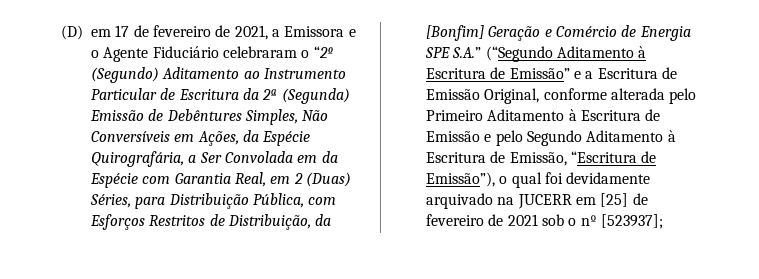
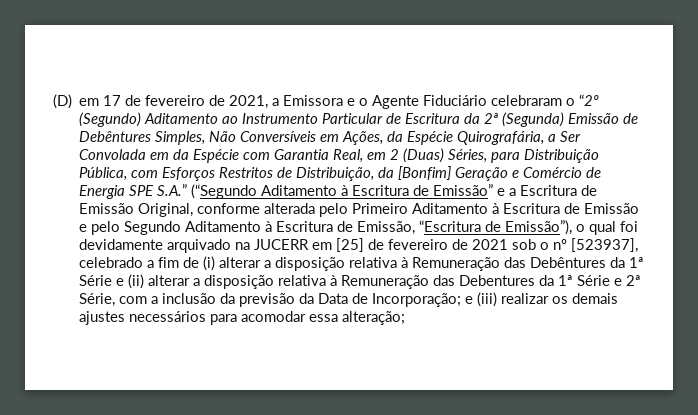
- (D) em 17 de fevereiro de 2021, a Emissora e o Agente Fiduciário celebraram o “2º (Segundo) Aditamento ao Instrumento Particular de Escritura da 2ª (Segunda) Emissão de Debêntures Simples, Não Conversíveis em Ações, da Espécie Quirografária, a Ser Convolada em da Espécie com Garantia Real, em 2 (Duas) Séries, para Distribuição Pública, com Esforços Restritos de Distribuição, da [Bonfim] Geração e Comércio de Energia SPE S.A.” (“Segundo Aditamento à Escritura de Emissão” e a Escritura de Emissão Original, conforme alterada pelo Primeiro Aditamento à Escritura de Emissão e pelo Segundo Aditamento à Escritura de Emissão, “Escritura de Emissão”), o qual foi devidamente arquivado na JUCERR em [25] de fevereiro de 2021 sob o nº [523937];
+ (D) em 17 de fevereiro de 2021, a Emissora e o Agente Fiduciário celebraram o “2º (Segundo) Aditamento ao Instrumento Particular de Escritura da 2ª (Segunda) Emissão de Debêntures Simples, Não Conversíveis em Ações, da Espécie Quirografária, a Ser Convolada em da Espécie com Garantia Real, em 2 (Duas) Séries, para Distribuição Pública, com Esforços Restritos de Distribuição, da [Bonfim] Geração e Comércio de Energia SPE S.A.” (“Segundo Aditamento à Escritura de Emissão” e a Escritura de Emissão Original, conforme alterada pelo Primeiro Aditamento à Escritura de Emissão e pelo Segundo Aditamento à Escritura de Emissão, “Escritura de Emissão”), o qual foi devidamente arquivado na JUCERR em [25] de fevereiro de 2021 sob o nº [523937], celebrado a fim de (i) alterar a disposição relativa à Remuneração das Debêntures da 1ª Série e (ii) alterar a disposição relativa à Remuneração das Debentures da 1ª Série e 2ª Série, com a inclusão da previsão da Data de Incorporação; e (iii) realizar os demais ajustes necessários para acomodar essa alteração;

